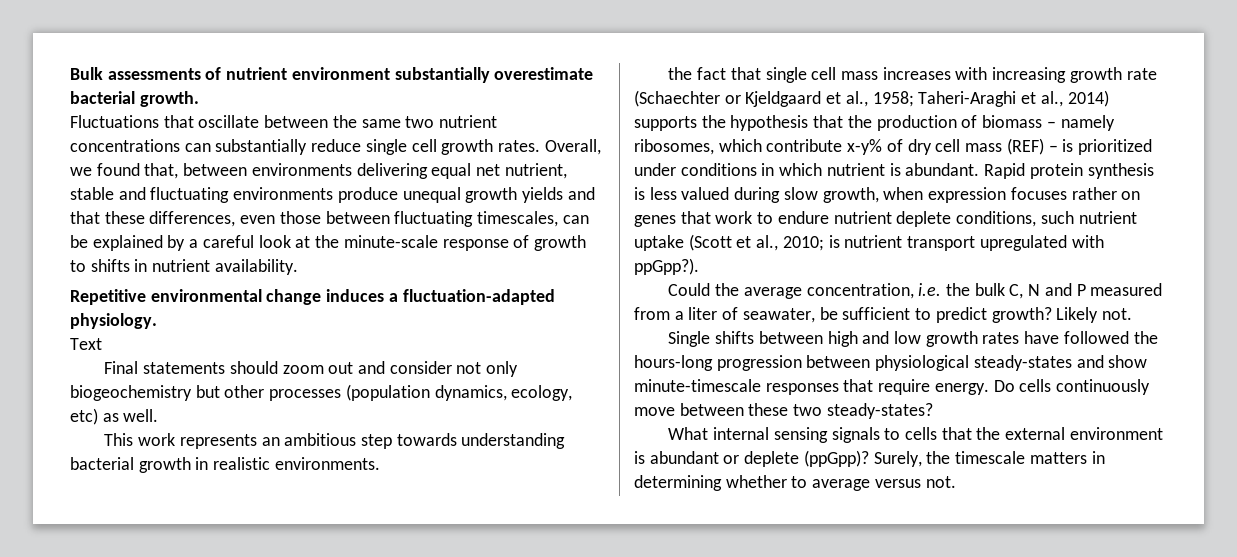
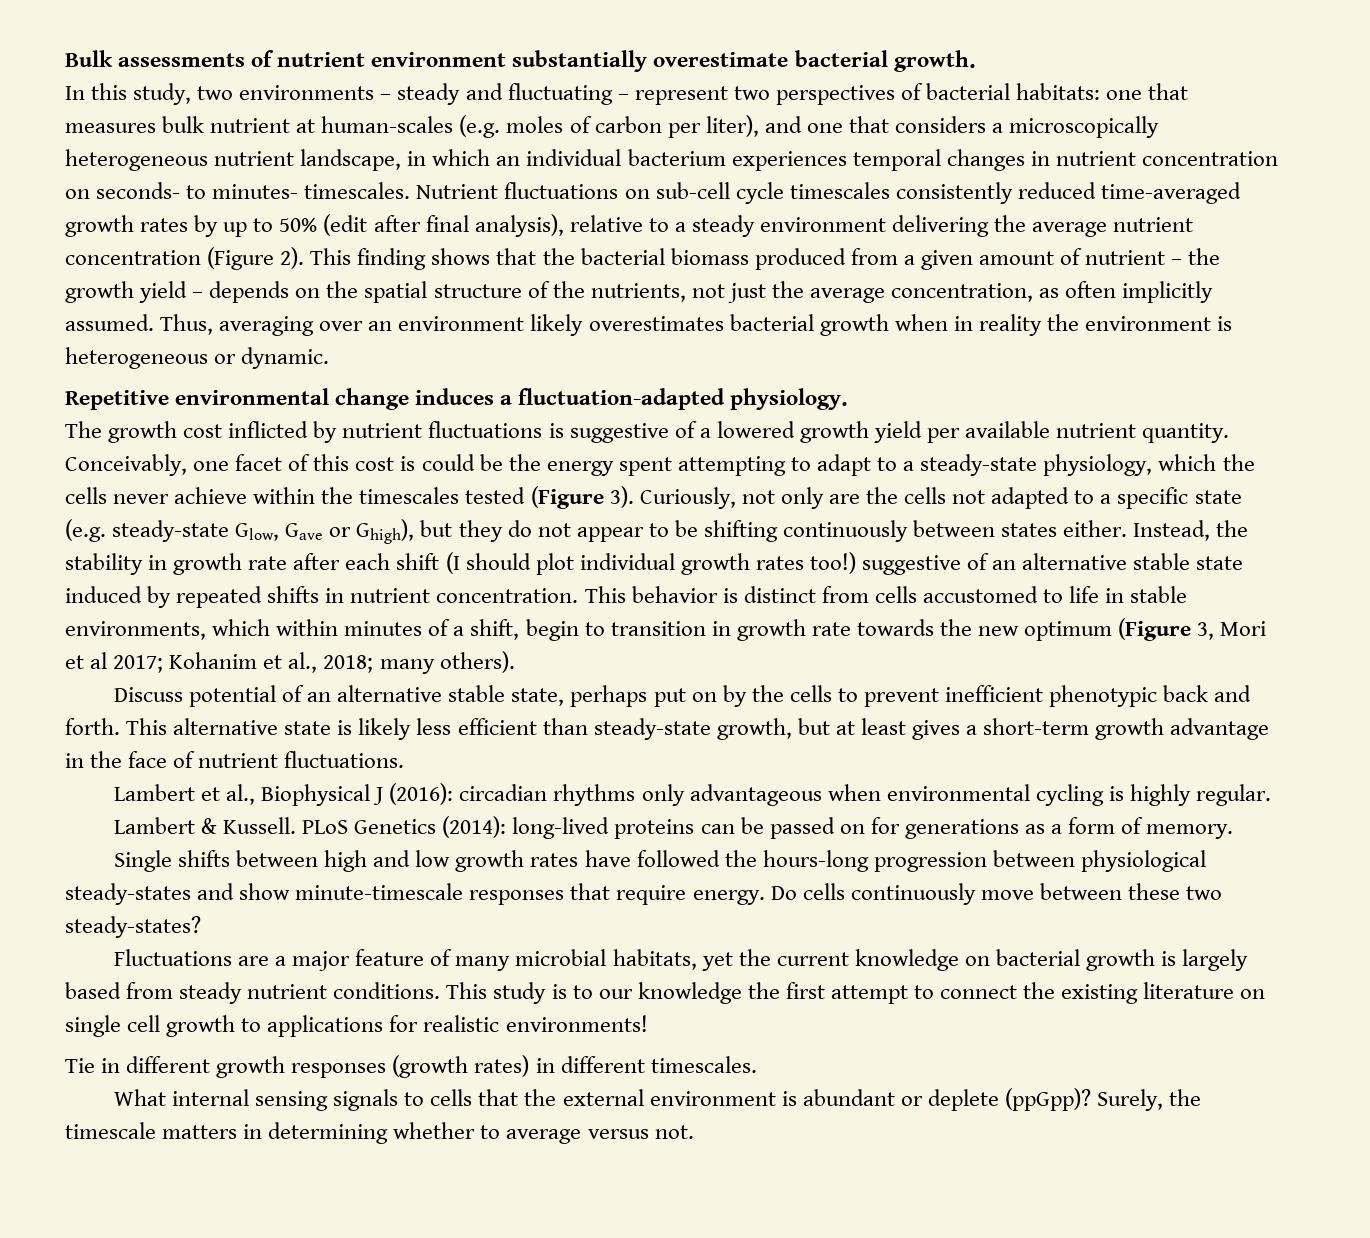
- Fluctuations that oscillate between the same two nutrient concentrations can substantially reduce single cell growth rates. Overall, we found that, between environments delivering equal net nutrient, stable and fluctuating environments produce unequal growth yields and that these differences, even those between fluctuating timescales, can be explained by a careful look at the minute-scale response of growth to shifts in nutrient availability.
+ In this study, two environments – steady and fluctuating – represent two perspectives of bacterial habitats: one that measures bulk nutrient at human-scales (e.g. moles of carbon per liter), and one that considers a microscopically heterogeneous nutrient landscape, in which an individual bacterium experiences temporal changes in nutrient concentration on seconds- to minutes- timescales. Nutrient fluctuations on sub-cell cycle timescales consistently reduced time-averaged growth rates by up to 50% (edit after final analysis), relative to a steady environment delivering the average nutrient concentration (Figure 2). This finding shows that the bacterial biomass produced from a given amount of nutrient – the growth yield – depends on the spatial structure of the nutrients, not just the average concentration, as often implicitly assumed. Thus, averaging over an environment likely overestimates bacterial growth when in reality the environment is heterogeneous or dynamic.
- Text
- Final statements should zoom out and consider not only biogeochemistry but other processes (population dynamics, ecology, etc) as well.
- This work represents an ambitious step towards understanding bacterial growth in realistic environments.
- the fact that single cell mass increases with increasing growth rate (Schaechter or Kjeldgaard et al., 1958; Taheri-Araghi et al., 2014) supports the hypothesis that the production of biomass – namely ribosomes, which contribute x-y% of dry cell mass (REF) – is prioritized under conditions in which nutrient is abundant. Rapid protein synthesis is less valued during slow growth, when expression focuses rather on genes that work to endure nutrient deplete conditions, such nutrient uptake (Scott et al., 2010; is nutrient transport upregulated with ppGpp?).
- Could the average concentration, i.e. the bulk C, N and P measured from a liter of seawater, be sufficient to predict growth? Likely not.
+ The growth cost inflicted by nutrient fluctuations is suggestive of a lowered growth yield per available nutrient quantity. Conceivably, one facet of this cost is could be the energy spent attempting to adapt to a steady-state physiology, which the cells never achieve within the timescales tested (Figure 3). Curiously, not only are the cells not adapted to a specific state (e.g. steady-state Glow, Gave or Ghigh), but they do not appear to be shifting continuously between states either. Instead, the stability in growth rate after each shift (I should plot individual growth rates too!) suggestive of an alternative stable state induced by repeated shifts in nutrient concentration. This behavior is distinct from cells accustomed to life in stable environments, which within minutes of a shift, begin to transition in growth rate towards the new optimum (Figure 3, Mori et al 2017; Kohanim et al., 2018; many others).
+ Discuss potential of an alternative stable state, perhaps put on by the cells to prevent inefficient phenotypic back and forth. This alternative state is likely less efficient than steady-state growth, but at least gives a short-term growth advantage in the face of nutrient fluctuations.
+ Lambert et al., Biophysical J (2016): circadian rhythms only advantageous when environmental cycling is highly regular.
+ Lambert & Kussell. PLoS Genetics (2014): long-lived proteins can be passed on for generations as a form of memory.
+ Fluctuations are a major feature of many microbial habitats, yet the current knowledge on bacterial growth is largely based from steady nutrient conditions. This study is to our knowledge the first attempt to connect the existing literature on single cell growth to applications for realistic environments!
+ Tie in different growth responses (growth rates) in different timescales.

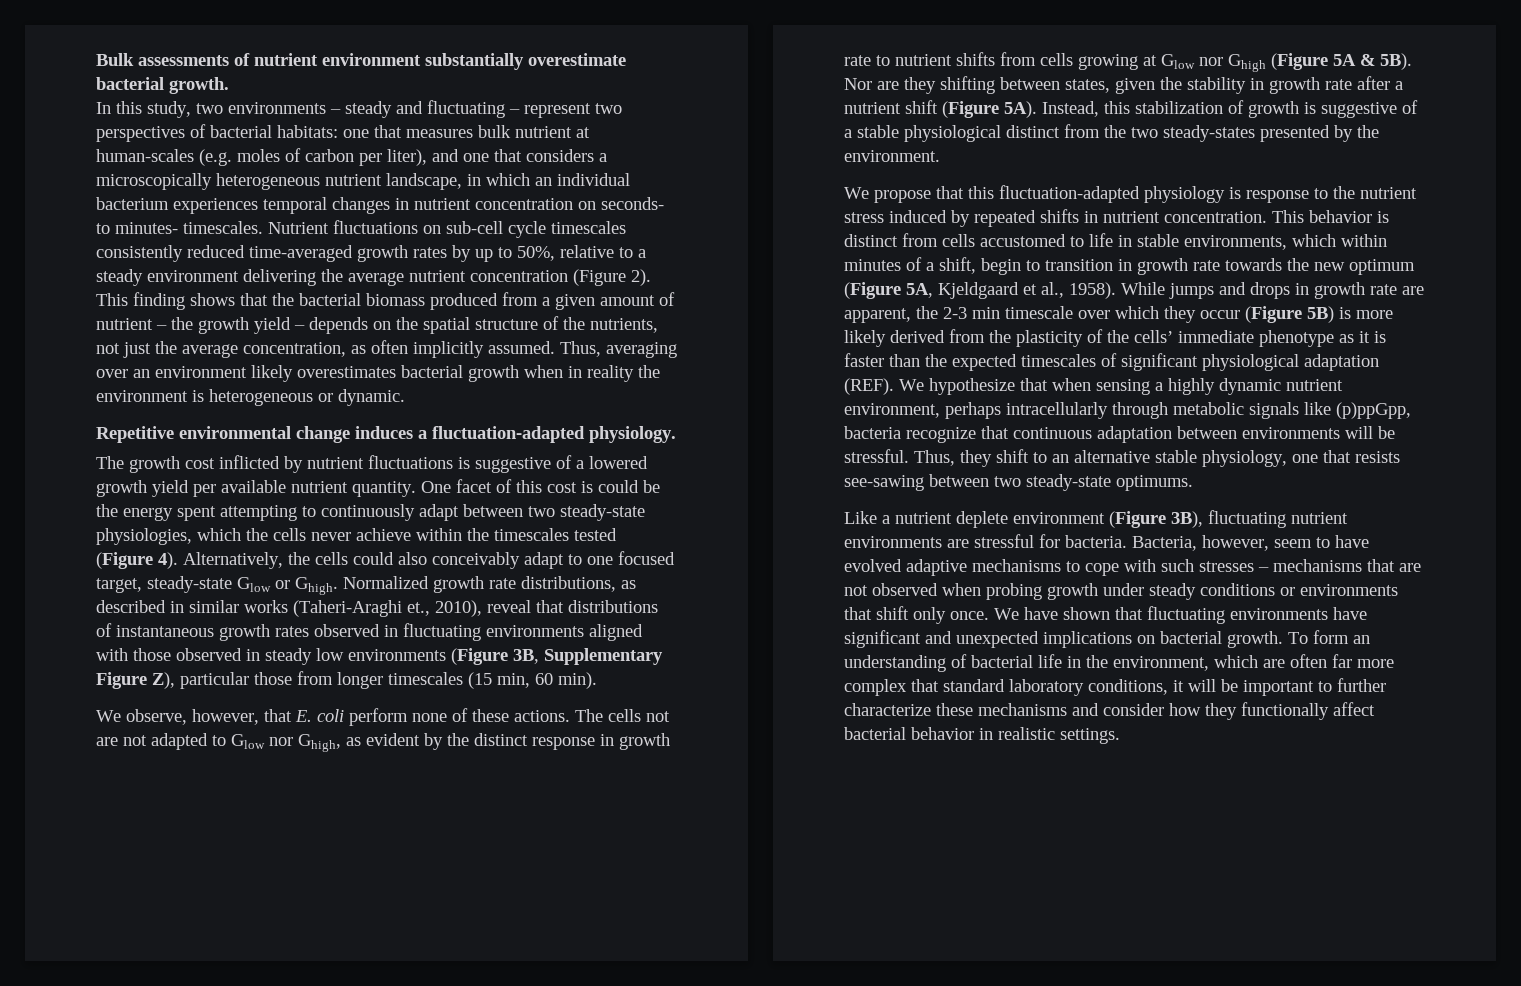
- Nutrient fluctuations on sub-cell cycle timescales consistently reduced time-averaged growth rates by up to 50% (edit after final analysis), relative to a steady environment delivering the average nutrient concentration (Figure 2).
+ Nutrient fluctuations on sub-cell cycle timescales consistently reduced time-averaged growth rates by up to 50%, relative to a steady environment delivering the average nutrient concentration (Figure 2).
- Conceivably, one facet of this cost is could be the energy spent attempting to adapt to a steady-state physiology, which the cells never achieve within the timescales tested (Figure 3). Curiously, not only are the cells not adapted to a specific state (e.g. steady-state Glow, Gave or Ghigh), but they do not appear to be shifting continuously between states either. Instead, the stability in growth rate after each shift (I should plot individual growth rates too!) suggestive of an alternative stable state induced by repeated shifts in nutrient concentration.
+ One facet of this cost is could be the energy spent attempting to continuously adapt between two steady-state physiologies, which the cells never achieve within the timescales tested (Figure 4). Alternatively, the cells could also conceivably adapt to one focused target, steady-state Glow or Ghigh. Normalized growth rate distributions, as described in similar works (Taheri-Araghi et., 2010), reveal that distributions of instantaneous growth rates observed in fluctuating environments aligned with those observed in steady low environments (Figure 3B, Supplementary Figure Z), particular those from longer timescales (15 min, 60 min).
+ We observe, however, that E. coli perform none of these actions. The cells not are not adapted to Glow nor Ghigh, as evident by the distinct response in growth rate to nutrient shifts from cells growing at Glow nor Ghigh (Figure 5A & 5B). Nor are they shifting between states, given the stability in growth rate after a nutrient shift (Figure 5A). Instead, this stabilization of growth is suggestive of a stable physiological distinct from the two steady-states presented by the environment.
+ We propose that this fluctuation-adapted physiology is response to the nutrient stress induced by repeated shifts in nutrient concentration.
- This behavior is distinct from cells accustomed to life in stable environments, which within minutes of a shift, begin to transition in growth rate towards the new optimum (Figure 3, Mori et al 2017; Kohanim et al., 2018; many others).
- Discuss potential of an alternative stable state, perhaps put on by the cells to prevent inefficient phenotypic back and forth. This alternative state is likely less efficient than steady-state growth, but at least gives a short-term growth advantage in the face of nutrient fluctuations.
- Lambert et al., Biophysical J (2016): circadian rhythms only advantageous when environmental cycling is highly regular.
- Lambert & Kussell. PLoS Genetics (2014): long-lived proteins can be passed on for generations as a form of memory.
- Single shifts between high and low growth rates have followed the hours-long progression between physiological steady-states and show minute-timescale responses that require energy. Do cells continuously move between these two steady-states?
- Fluctuations are a major feature of many microbial habitats, yet the current knowledge on bacterial growth is largely based from steady nutrient conditions. This study is to our knowledge the first attempt to connect the existing literature on single cell growth to applications for realistic environments!
- Tie in different growth responses (growth rates) in different timescales.
- What internal sensing signals to cells that the external environment is abundant or deplete (ppGpp)? Surely, the timescale matters in determining whether to average versus not.
+ This behavior is distinct from cells accustomed to life in stable environments, which within minutes of a shift, begin to transition in growth rate towards the new optimum (Figure 5A, Kjeldgaard et al., 1958). While jumps and drops in growth rate are apparent, the 2-3 min timescale over which they occur (Figure 5B) is more likely derived from the plasticity of the cells’ immediate phenotype as it is faster than the expected timescales of significant physiological adaptation (REF). We hypothesize that when sensing a highly dynamic nutrient environment, perhaps intracellularly through metabolic signals like (p)ppGpp, bacteria recognize that continuous adaptation between environments will be stressful. Thus, they shift to an alternative stable physiology, one that resists see-sawing between two steady-state optimums.
+ Like a nutrient deplete environment (Figure 3B), fluctuating nutrient environments are stressful for bacteria. Bacteria, however, seem to have evolved adaptive mechanisms to cope with such stresses – mechanisms that are not observed when probing growth under steady conditions or environments that shift only once. We have shown that fluctuating environments have significant and unexpected implications on bacterial growth. To form an understanding of bacterial life in the environment, which are often far more complex that standard laboratory conditions, it will be important to further characterize these mechanisms and consider how they functionally affect bacterial behavior in realistic settings.

